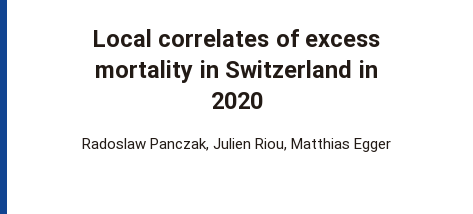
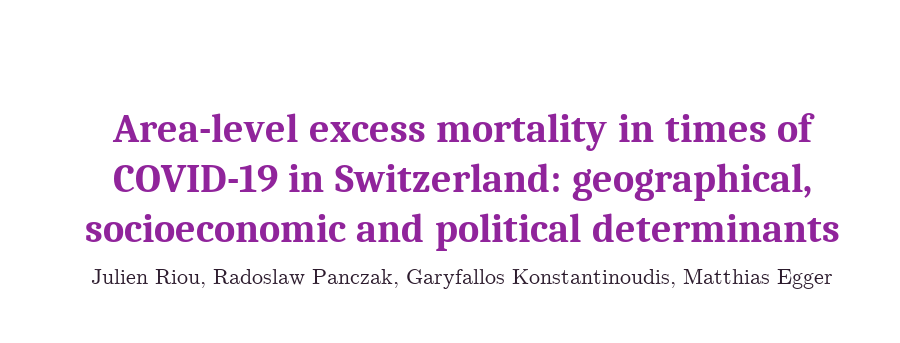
- Local correlates of excess mortality in Switzerland in 2020
- Radoslaw Panczak, Julien Riou, Matthias Egger
+ Area-level excess mortality in times of COVID-19 in Switzerland: geographical, socioeconomic and political determinants
+ Julien Riou, Radoslaw Panczak, Garyfallos Konstantinoudis, Matthias Egger

